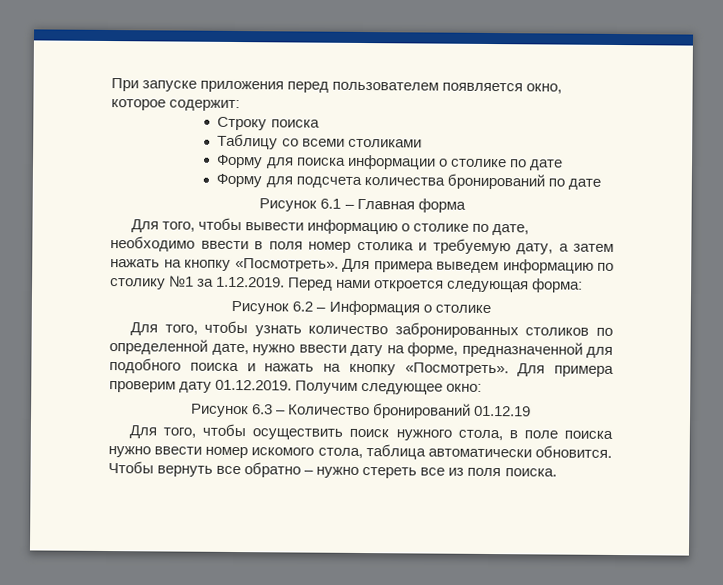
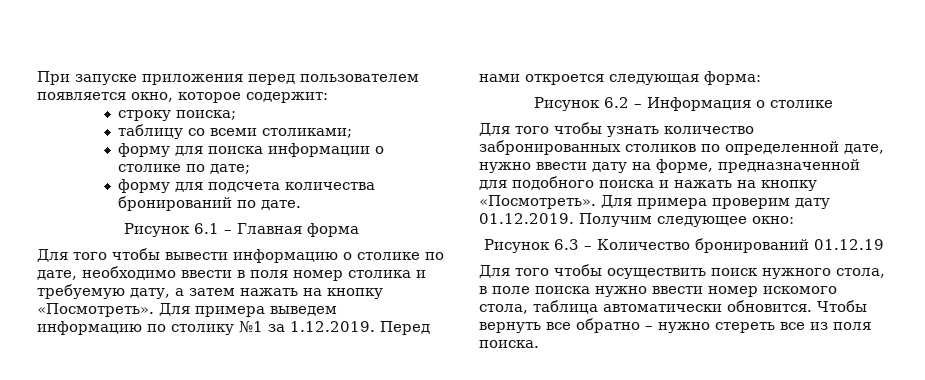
- Строку поиска
- Таблицу со всеми столиками
- Форму для поиска информации о столике по дате
- Форму для подсчета количества бронирований по дате
+ строку поиска;
+ таблицу со всеми столиками;
+ форму для поиска информации о столике по дате;
+ форму для подсчета количества бронирований по дате.
- Для того, чтобы вывести информацию о столике по дате, необходимо ввести в поля номер столика и требуемую дату, а затем нажать на кнопку «Посмотреть».
+ Для того чтобы вывести информацию о столике по дате, необходимо ввести в поля номер столика и требуемую дату, а затем нажать на кнопку «Посмотреть».
- Для того, чтобы узнать количество забронированных столиков по определенной дате, нужно ввести дату на форме, предназначенной для подобного поиска и нажать на кнопку «Посмотреть».
+ Для того чтобы узнать количество забронированных столиков по определенной дате, нужно ввести дату на форме, предназначенной для подобного поиска и нажать на кнопку «Посмотреть».
- Для того, чтобы осуществить поиск нужного стола, в поле поиска нужно ввести номер искомого стола, таблица автоматически обновится.
+ Для того чтобы осуществить поиск нужного стола, в поле поиска нужно ввести номер искомого стола, таблица автоматически обновится.

